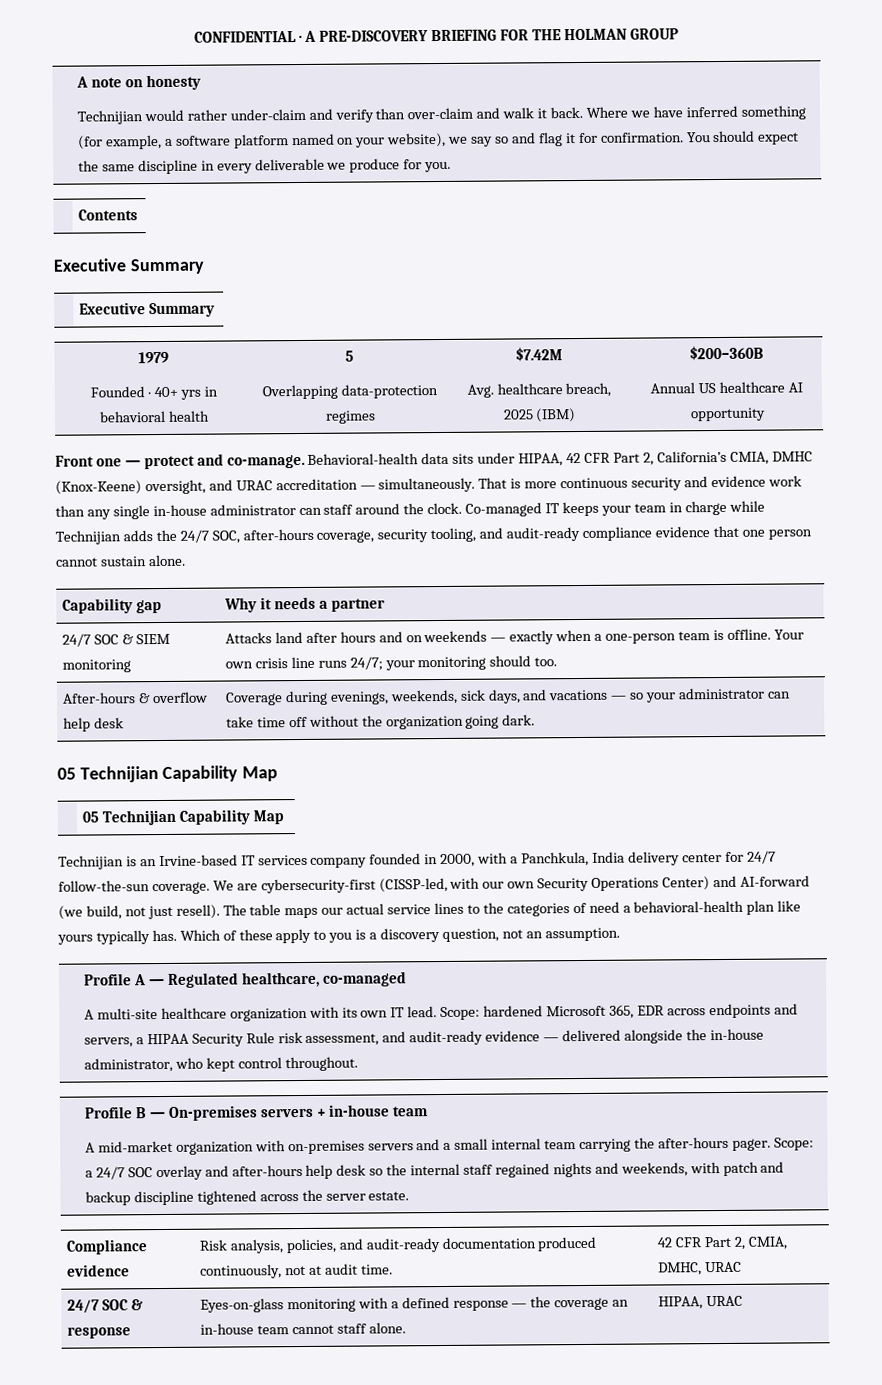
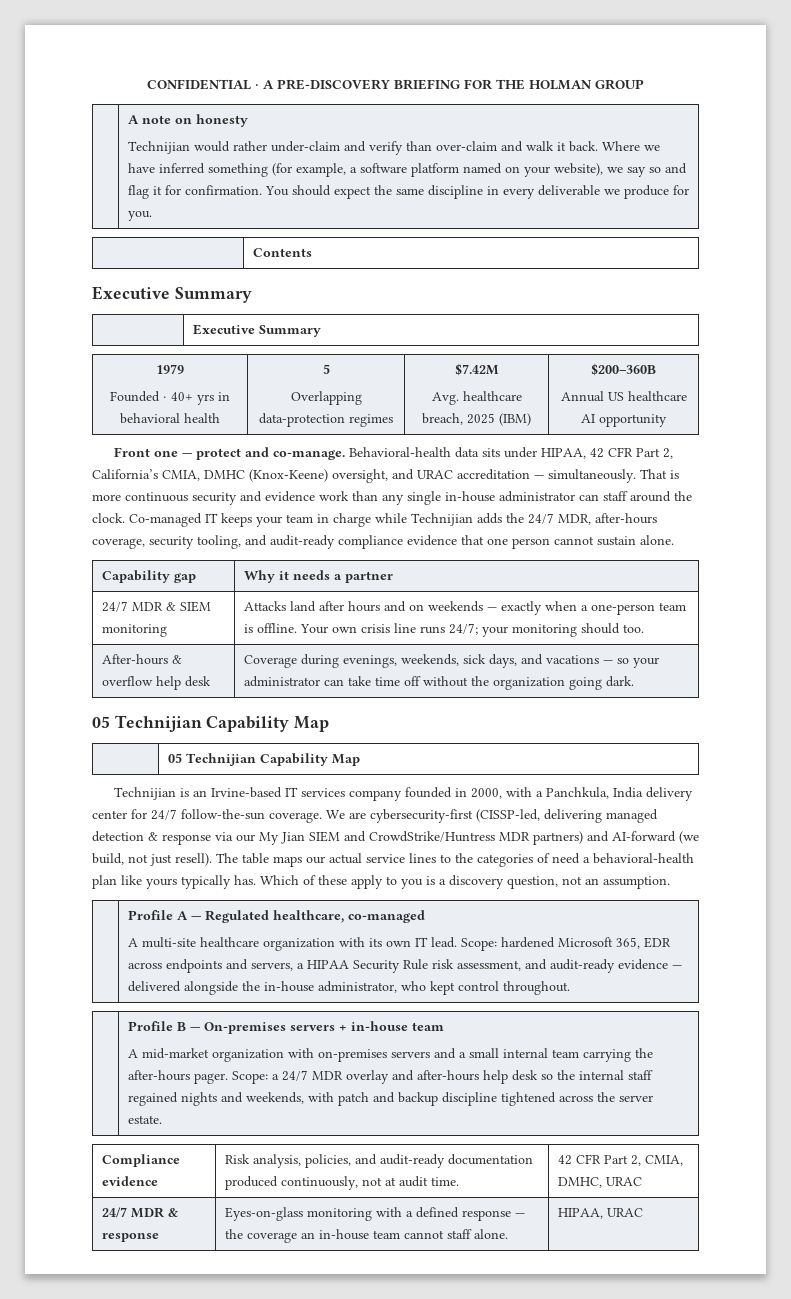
- Co-managed IT keeps your team in charge while Technijian adds the 24/7 SOC, after-hours coverage, security tooling, and audit-ready compliance evidence that one person cannot sustain alone.
+ Co-managed IT keeps your team in charge while Technijian adds the 24/7 MDR, after-hours coverage, security tooling, and audit-ready compliance evidence that one person cannot sustain alone.
- 24/7 SOC & SIEM monitoring | Attacks land after hours and on weekends — exactly when a one-person team is offline. Your own crisis line runs 24/7; your monitoring should too.
+ 24/7 MDR & SIEM monitoring | Attacks land after hours and on weekends — exactly when a one-person team is offline. Your own crisis line runs 24/7; your monitoring should too.
- We are cybersecurity-first (CISSP-led, with our own Security Operations Center) and AI-forward (we build, not just resell).
+ We are cybersecurity-first (CISSP-led, delivering managed detection & response via our My Jian SIEM and CrowdStrike/Huntress MDR partners) and AI-forward (we build, not just resell).
- Scope: a 24/7 SOC overlay and after-hours help desk so the internal staff regained nights and weekends, with patch and backup discipline tightened across the server estate.
+ Scope: a 24/7 MDR overlay and after-hours help desk so the internal staff regained nights and weekends, with patch and backup discipline tightened across the server estate.
- 24/7 SOC & response | Eyes-on-glass monitoring with a defined response — the coverage an in-house team cannot staff alone. | HIPAA, URAC
+ 24/7 MDR & response | Eyes-on-glass monitoring with a defined response — the coverage an in-house team cannot staff alone. | HIPAA, URAC

